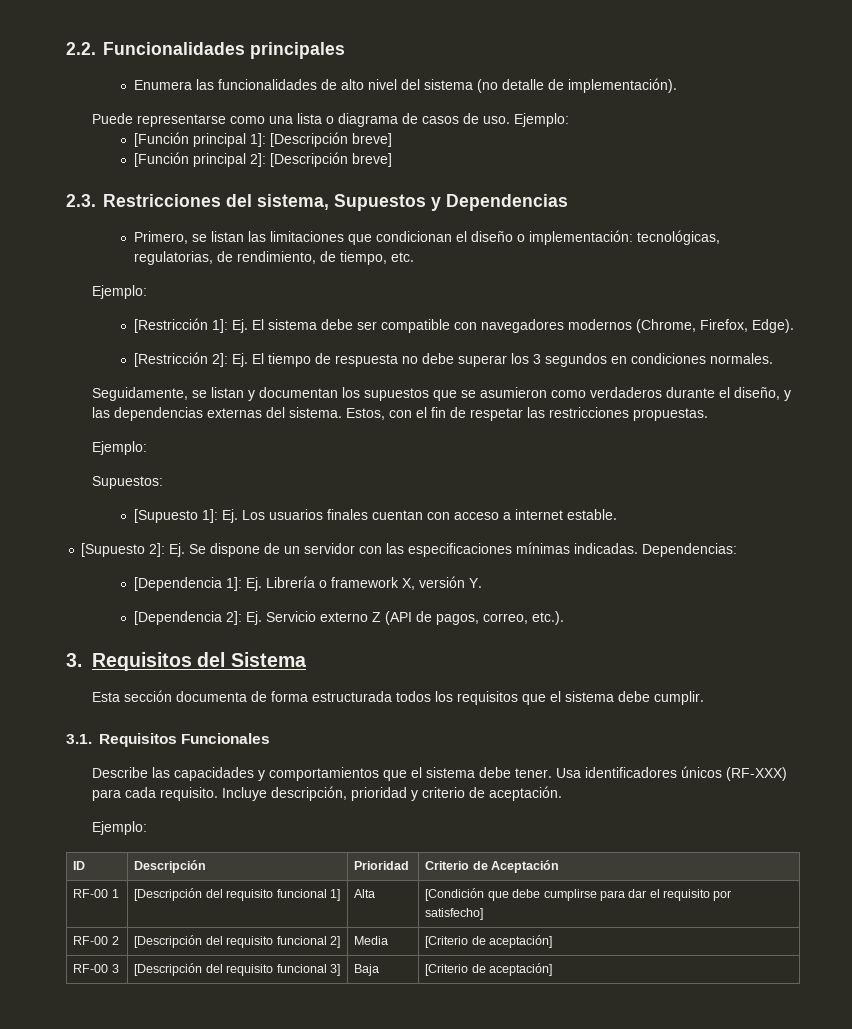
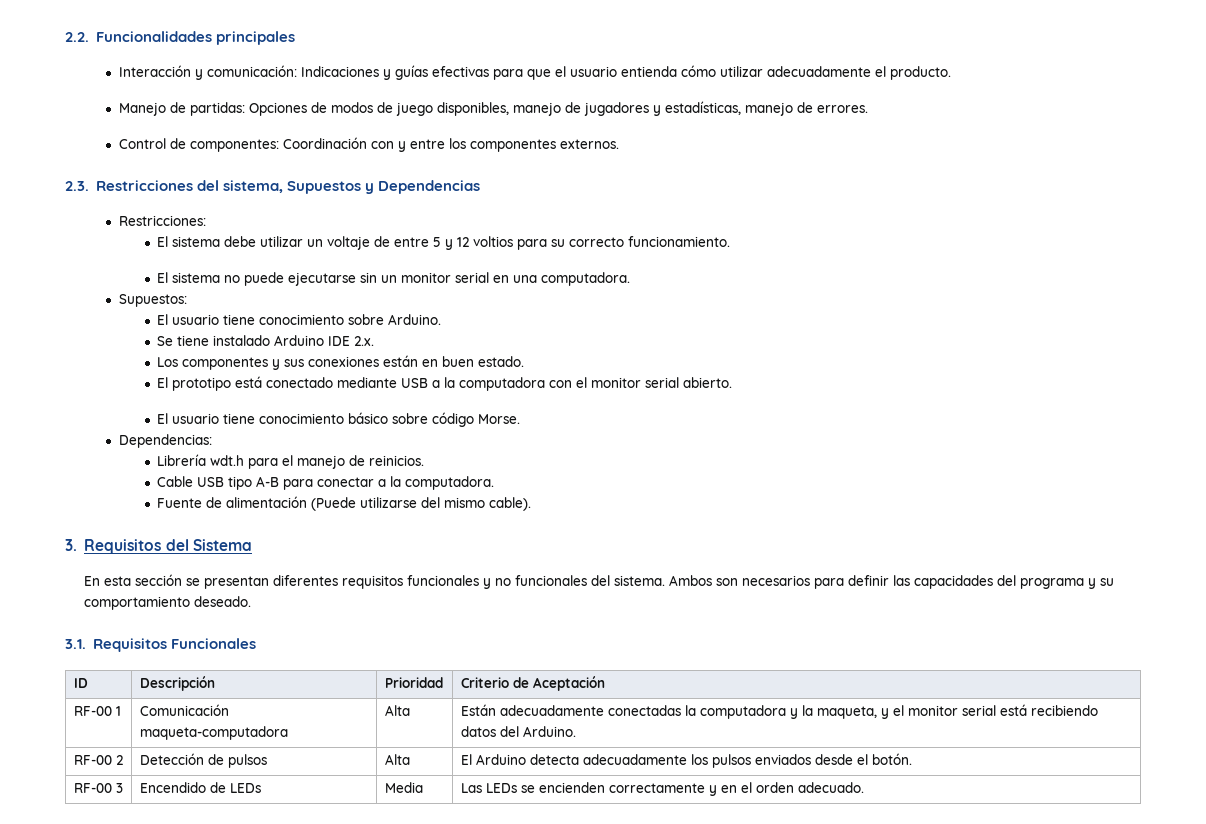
- Enumera las funcionalidades de alto nivel del sistema (no detalle de implementación).
- Puede representarse como una lista o diagrama de casos de uso. Ejemplo:
- [Función principal 1]: [Descripción breve]
- [Función principal 2]: [Descripción breve]
+ Interacción y comunicación: Indicaciones y guías efectivas para que el usuario entienda cómo utilizar adecuadamente el producto.
+ Manejo de partidas: Opciones de modos de juego disponibles, manejo de jugadores y estadísticas, manejo de errores.
+ Control de componentes: Coordinación con y entre los componentes externos.
- Primero, se listan las limitaciones que condicionan el diseño o implementación: tecnológicas, regulatorias, de rendimiento, de tiempo, etc.
- Ejemplo:
- [Restricción 1]: Ej. El sistema debe ser compatible con navegadores modernos (Chrome, Firefox, Edge).
- [Restricción 2]: Ej. El tiempo de respuesta no debe superar los 3 segundos en condiciones normales.
- Seguidamente, se listan y documentan los supuestos que se asumieron como verdaderos durante el diseño, y las dependencias externas del sistema. Estos, con el fin de respetar las restricciones propuestas.
- Ejemplo:
+ Restricciones:
+ El sistema debe utilizar un voltaje de entre 5 y 12 voltios para su correcto funcionamiento.
+ El sistema no puede ejecutarse sin un monitor serial en una computadora.
  Supuestos:
- [Supuesto 1]: Ej. Los usuarios finales cuentan con acceso a internet estable.
- [Supuesto 2]: Ej. Se dispone de un servidor con las especificaciones mínimas indicadas. Dependencias:
- [Dependencia 1]: Ej. Librería o framework X, versión Y.
- [Dependencia 2]: Ej. Servicio externo Z (API de pagos, correo, etc.).
+ El usuario tiene conocimiento sobre Arduino.
+ Se tiene instalado Arduino IDE 2.x.
+ Los componentes y sus conexiones están en buen estado.
+ El prototipo está conectado mediante USB a la computadora con el monitor serial abierto.
+ El usuario tiene conocimiento básico sobre código Morse.
+ Dependencias:
+ Librería wdt.h para el manejo de reinicios.
+ Cable USB tipo A-B para conectar a la computadora.
+ Fuente de alimentación (Puede utilizarse del mismo cable).
  3. Requisitos del Sistema
- Esta sección documenta de forma estructurada todos los requisitos que el sistema debe cumplir.
+ En esta sección se presentan diferentes requisitos funcionales y no funcionales del sistema. Ambos son necesarios para definir las capacidades del programa y su comportamiento deseado.
  3.1. Requisitos Funcionales
- Describe las capacidades y comportamientos que el sistema debe tener. Usa identificadores únicos (RF-XXX) para cada requisito. Incluye descripción, prioridad y criterio de aceptación.
- Ejemplo:
- RF-00 1 | [Descripción del requisito funcional 1] | Alta | [Condición que debe cumplirse para dar el requisito por satisfecho]
- RF-00 2 | [Descripción del requisito funcional 2] | Media | [Criterio de aceptación]
- RF-00 3 | [Descripción del requisito funcional 3] | Baja | [Criterio de aceptación]
+ RF-00 1 | Comunicación maqueta-computadora | Alta | Están adecuadamente conectadas la computadora y la maqueta, y el monitor serial está recibiendo datos del Arduino.
+ RF-00 2 | Detección de pulsos | Alta | El Arduino detecta adecuadamente los pulsos enviados desde el botón.
+ RF-00 3 | Encendido de LEDs | Media | Las LEDs se encienden correctamente y en el orden adecuado.

